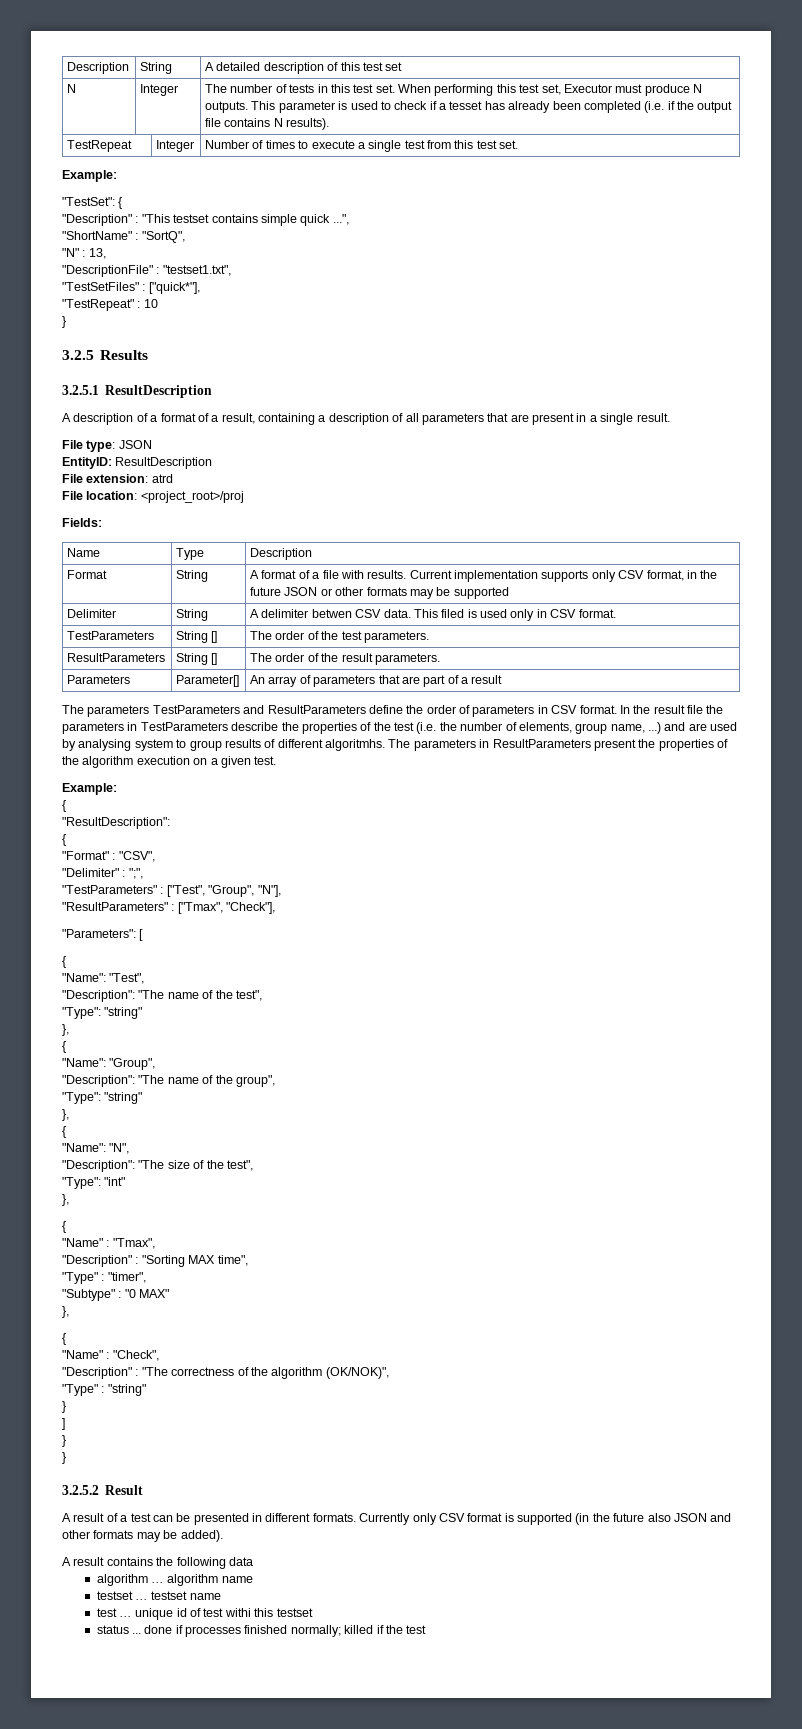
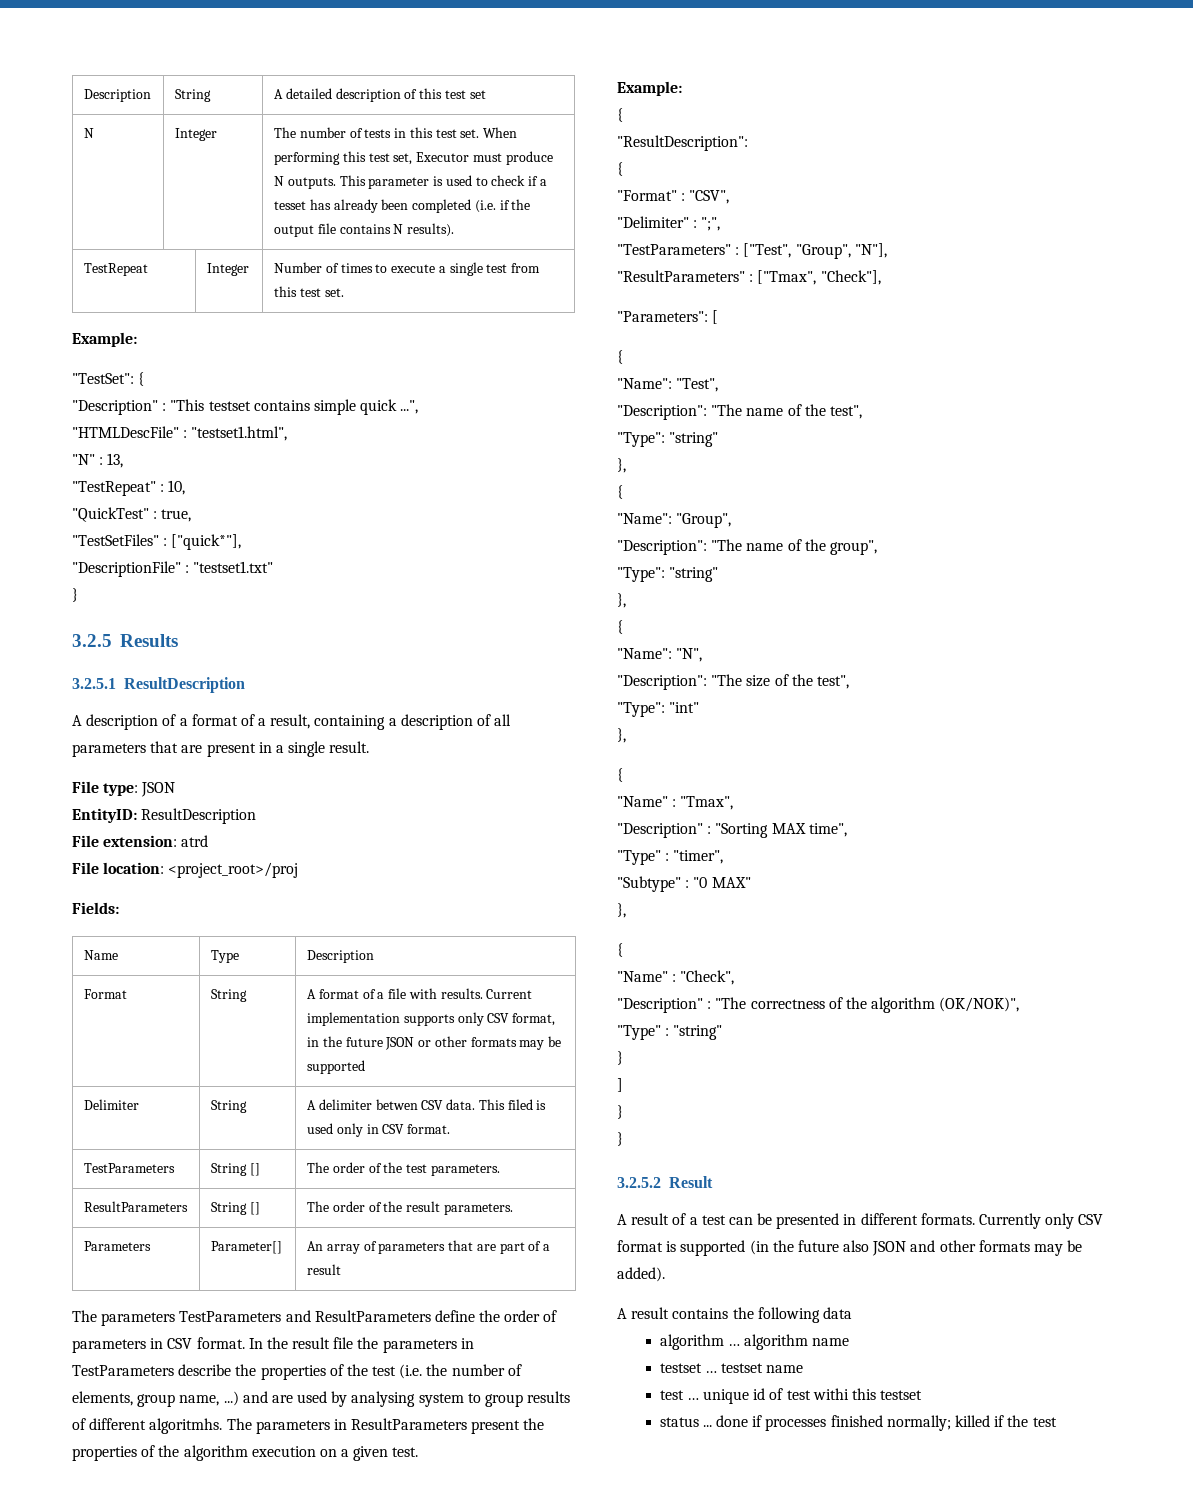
- "ShortName" : "SortQ",
+ "HTMLDescFile" : "testset1.html",
- "DescriptionFile" : "testset1.txt",
+ "TestRepeat" : 10,
+ "QuickTest" : true,
- "TestRepeat" : 10
+ "DescriptionFile" : "testset1.txt"

